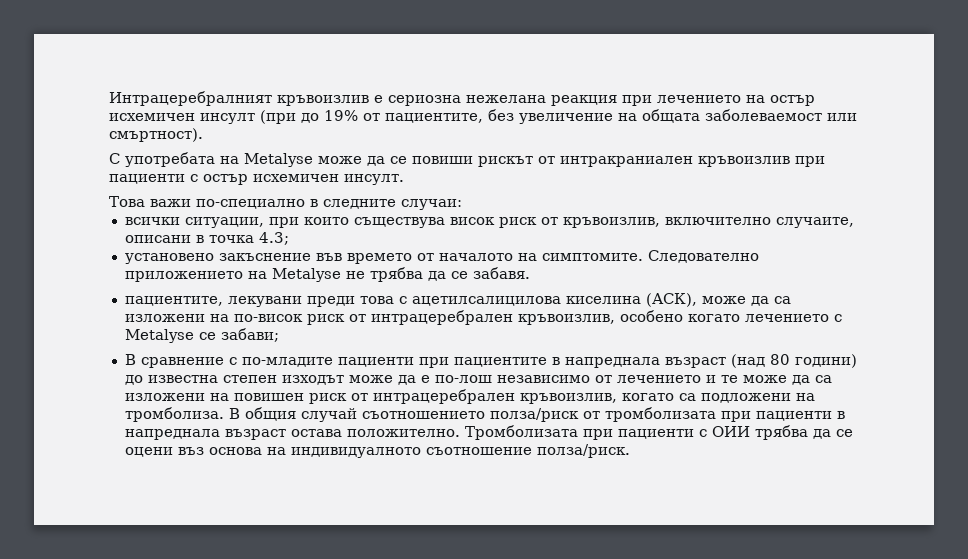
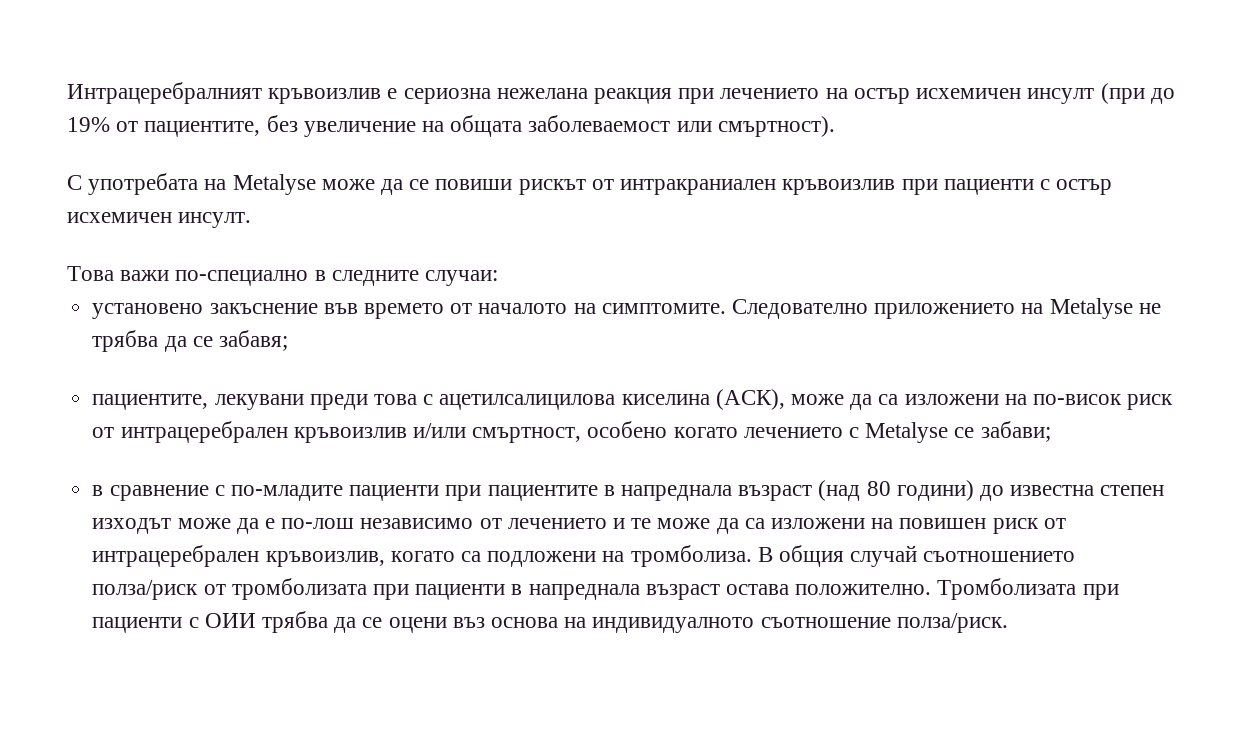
- всички ситуации, при които съществува висок риск от кръвоизлив, включително случаите, описани в точка 4.3;
- Следователно приложението на Metalyse не трябва да се забавя.
+ Следователно приложението на Metalyse не трябва да се забавя;
- пациентите, лекувани преди това с ацетилсалицилова киселина (АСК), може да са изложени на по-висок риск от интрацеребрален кръвоизлив, особено когато лечението с Metalyse се забави;
+ пациентите, лекувани преди това с ацетилсалицилова киселина (АСК), може да са изложени на по-висок риск от интрацеребрален кръвоизлив и/или смъртност, особено когато лечението с Metalyse се забави;
- В сравнение с по-младите пациенти при пациентите в напреднала възраст (над 80 години) до известна степен изходът може да е по-лош независимо от лечението и те може да са изложени на повишен риск от интрацеребрален кръвоизлив, когато са подложени на тромболиза.
+ в сравнение с по-младите пациенти при пациентите в напреднала възраст (над 80 години) до известна степен изходът може да е по-лош независимо от лечението и те може да са изложени на повишен риск от интрацеребрален кръвоизлив, когато са подложени на тромболиза.

